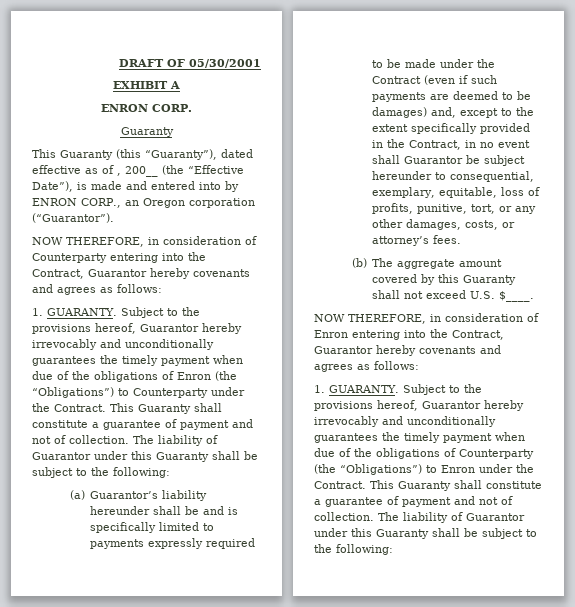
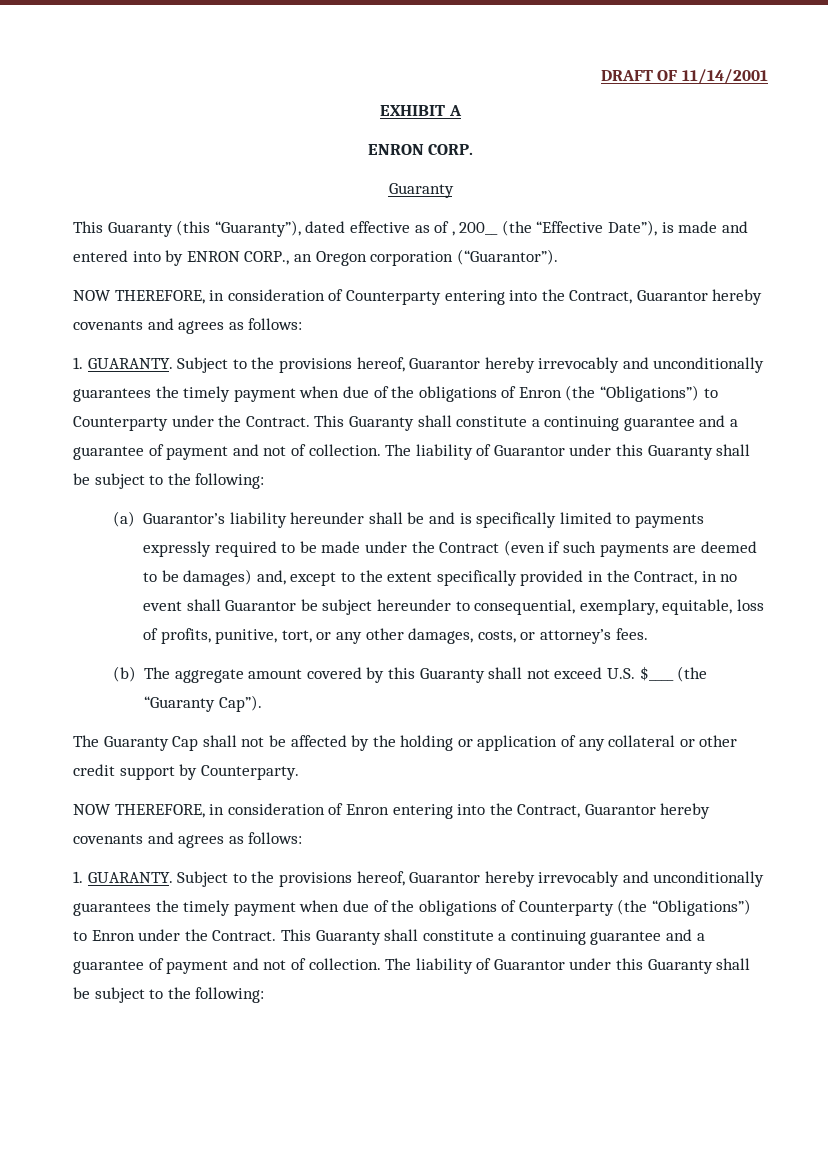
- DRAFT OF 05/30/2001
+ DRAFT OF 11/14/2001
- Subject to the provisions hereof, Guarantor hereby irrevocably and unconditionally guarantees the timely payment when due of the obligations of Enron (the “Obligations”) to Counterparty under the Contract. This Guaranty shall constitute a guarantee of payment and not of collection.
+ Subject to the provisions hereof, Guarantor hereby irrevocably and unconditionally guarantees the timely payment when due of the obligations of Enron (the “Obligations”) to Counterparty under the Contract. This Guaranty shall constitute a continuing guarantee and a guarantee of payment and not of collection.
- (b) The aggregate amount covered by this Guaranty shall not exceed U.S. $____.
+ (b) The aggregate amount covered by this Guaranty shall not exceed U.S. $____ (the “Guaranty Cap”).
+ The Guaranty Cap shall not be affected by the holding or application of any collateral or other credit support by Counterparty.
- Subject to the provisions hereof, Guarantor hereby irrevocably and unconditionally guarantees the timely payment when due of the obligations of Counterparty (the “Obligations”) to Enron under the Contract. This Guaranty shall constitute a guarantee of payment and not of collection.
+ Subject to the provisions hereof, Guarantor hereby irrevocably and unconditionally guarantees the timely payment when due of the obligations of Counterparty (the “Obligations”) to Enron under the Contract. This Guaranty shall constitute a continuing guarantee and a guarantee of payment and not of collection.

